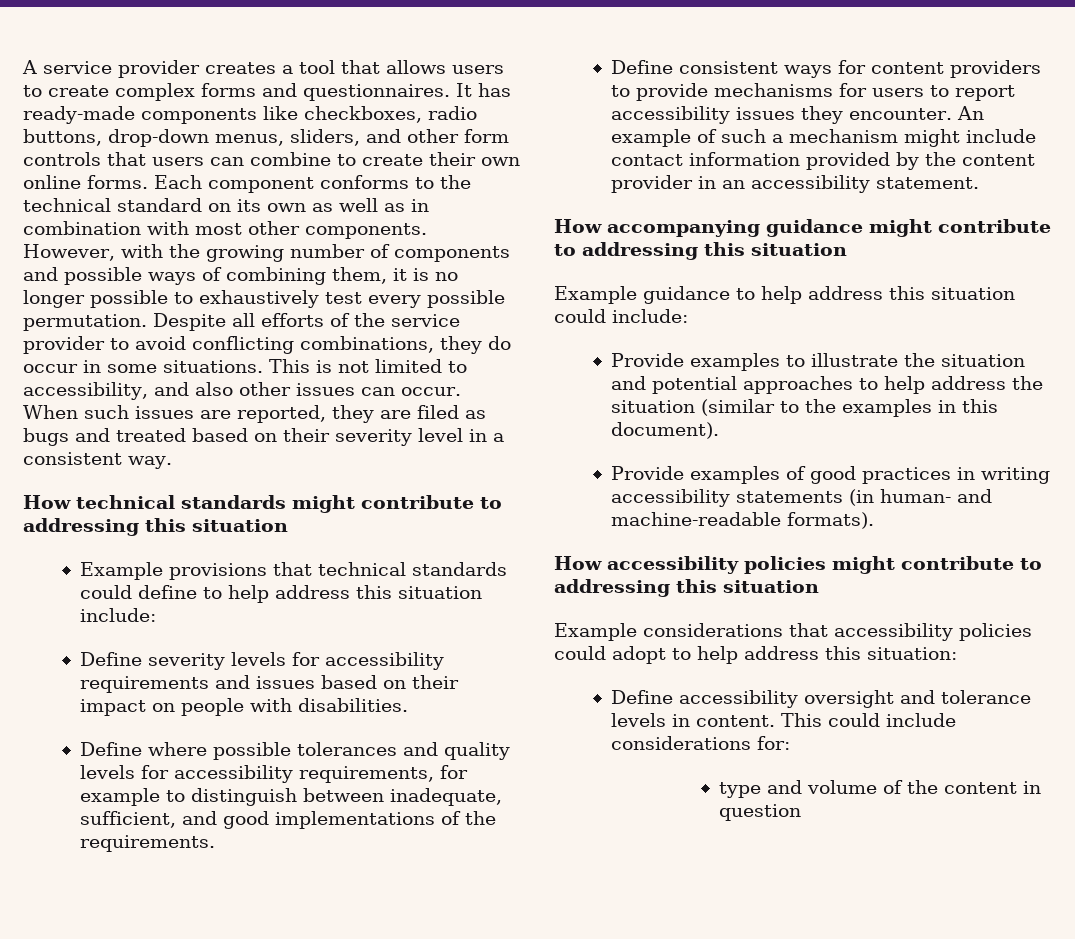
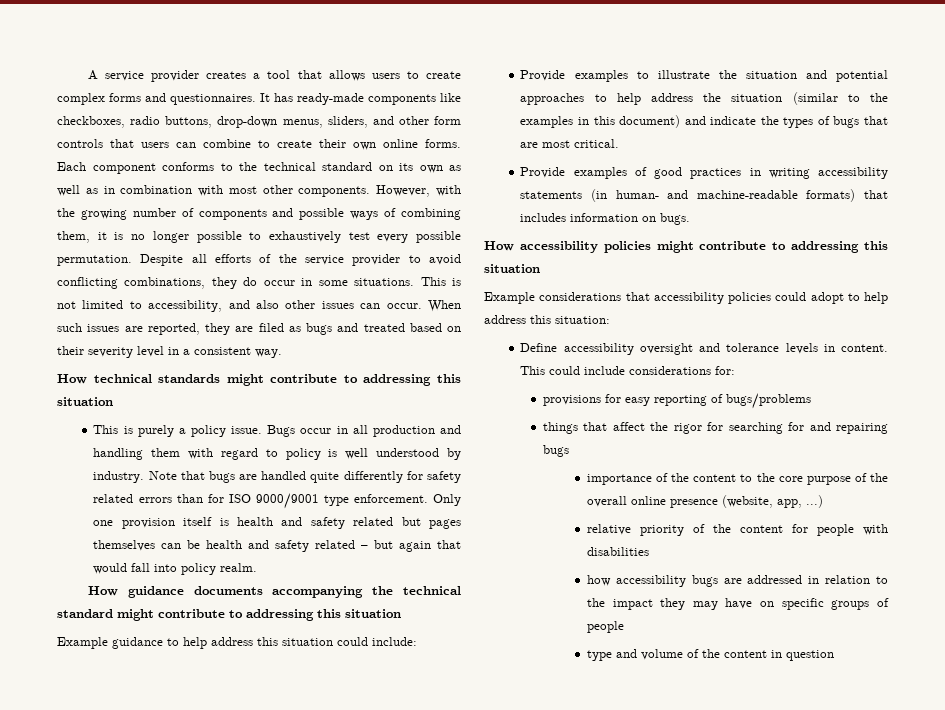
- Example provisions that technical standards could define to help address this situation include:
- Define severity levels for accessibility requirements and issues based on their impact on people with disabilities.
- Define where possible tolerances and quality levels for accessibility requirements, for example to distinguish between inadequate, sufficient, and good implementations of the requirements.
- Define consistent ways for content providers to provide mechanisms for users to report accessibility issues they encounter. An example of such a mechanism might include contact information provided by the content provider in an accessibility statement.
- How accompanying guidance might contribute to addressing this situation
+ This is purely a policy issue. Bugs occur in all production and handling them with regard to policy is well understood by industry. Note that bugs are handled quite differently for safety related errors than for ISO 9000/9001 type enforcement. Only one provision itself is health and safety related but pages themselves can be health and safety related – but again that would fall into policy realm.
+ How guidance documents accompanying the technical standard might contribute to addressing this situation
- Provide examples to illustrate the situation and potential approaches to help address the situation (similar to the examples in this document).
+ Provide examples to illustrate the situation and potential approaches to help address the situation (similar to the examples in this document) and indicate the types of bugs that are most critical.
- Provide examples of good practices in writing accessibility statements (in human- and machine-readable formats).
+ Provide examples of good practices in writing accessibility statements (in human- and machine-readable formats) that includes information on bugs.
+ provisions for easy reporting of bugs/problems
+ things that affect the rigor for searching for and repairing bugs
+ importance of the content to the core purpose of the overall online presence (website, app, ...)
+ relative priority of the content for people with disabilities
+ how accessibility bugs are addressed in relation to the impact they may have on specific groups of people

